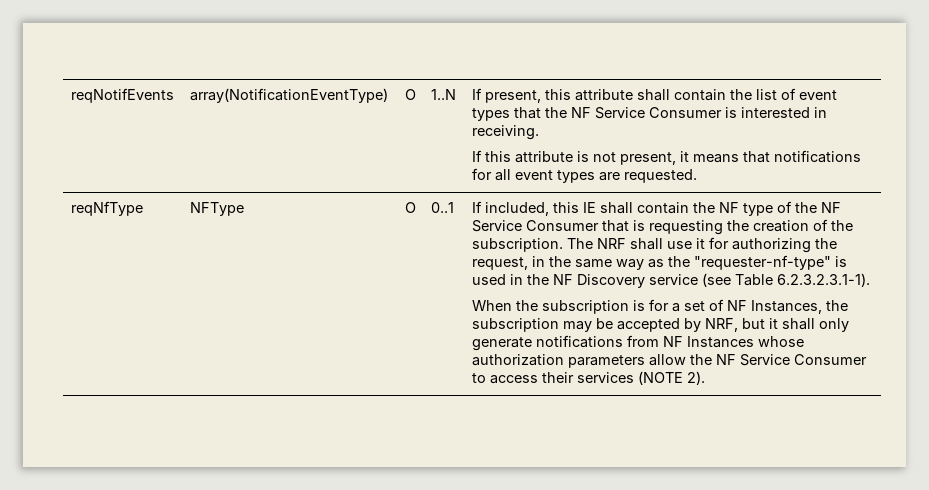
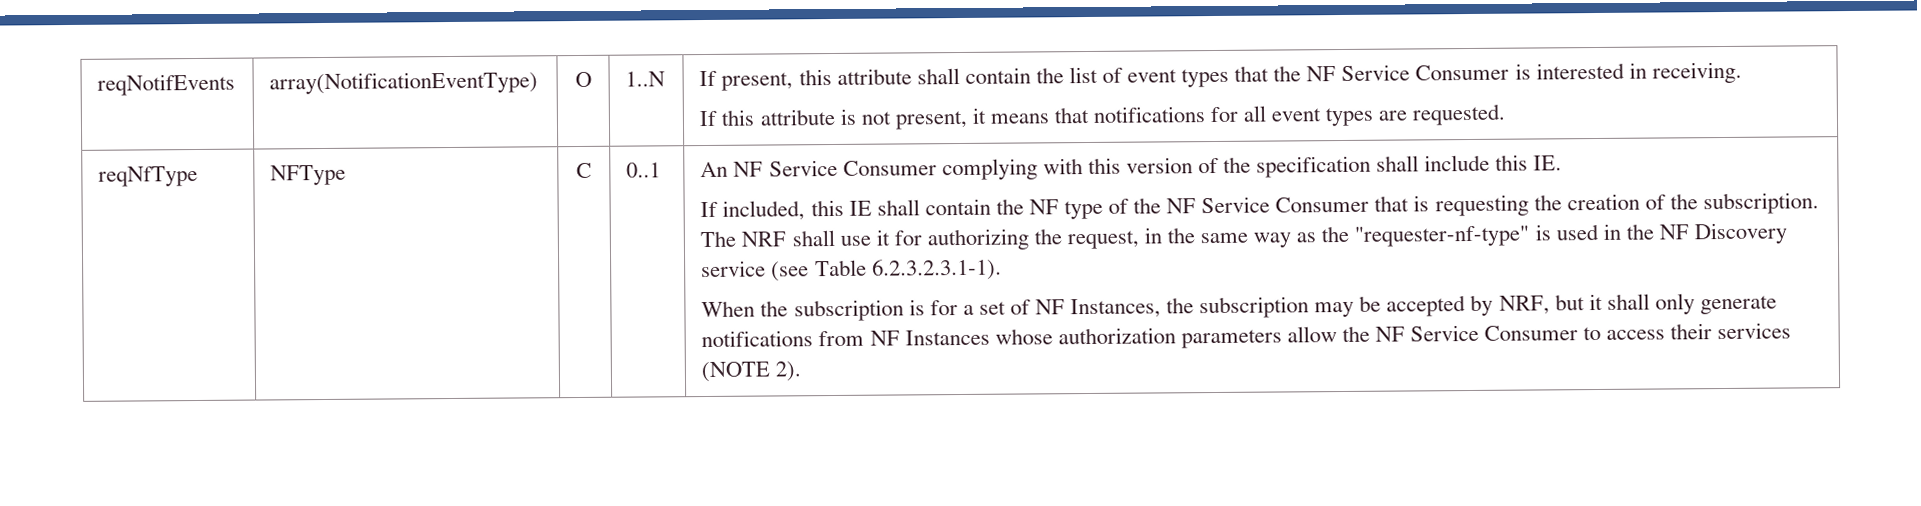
- NFType | O
+ NFType | C
+ An NF Service Consumer complying with this version of the specification shall include this IE.

